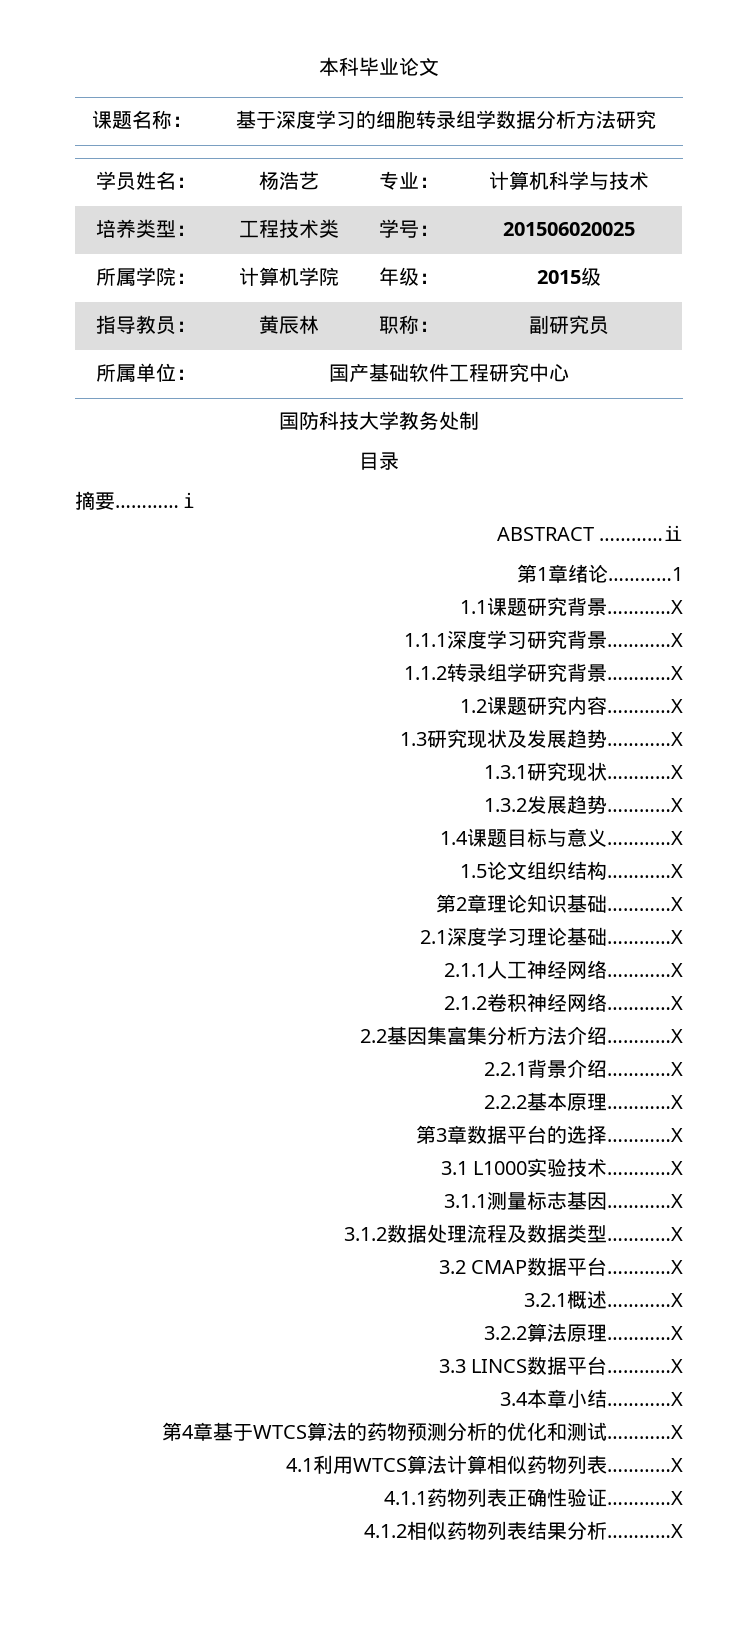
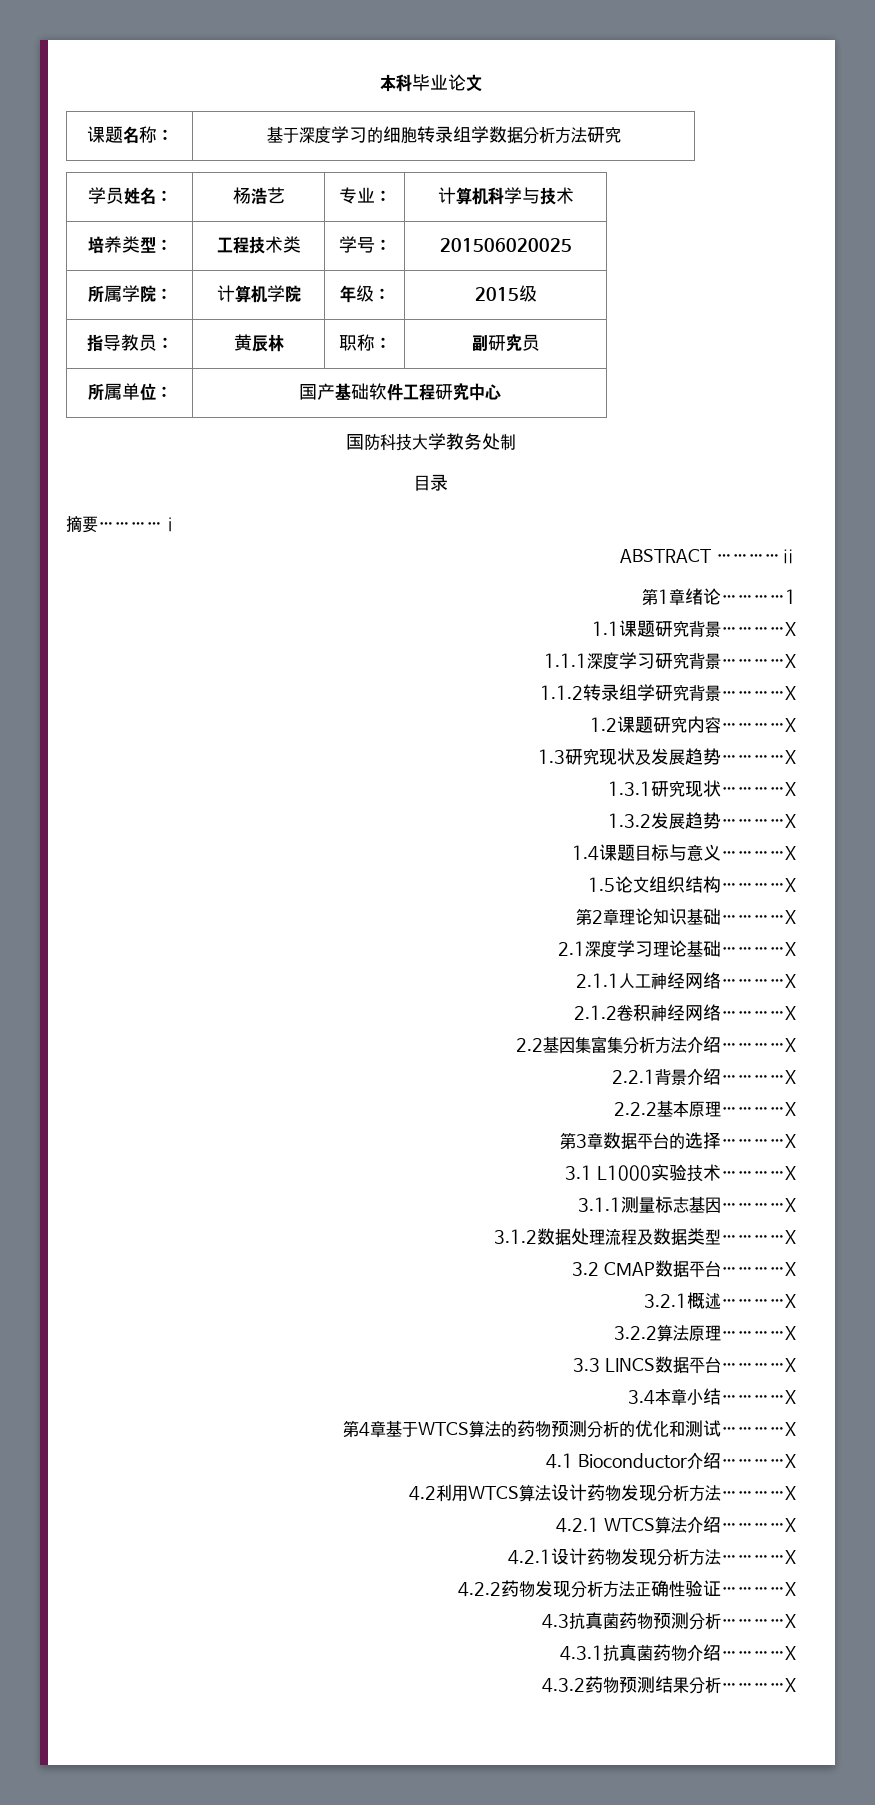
- 4.1利用WTCS算法计算相似药物列表…………X
- 4.1.1药物列表正确性验证…………X
- 4.1.2相似药物列表结果分析…………X
+ 4.1 Bioconductor介绍…………X
+ 4.2利用WTCS算法设计药物发现分析方法…………X
+ 4.2.1 WTCS算法介绍…………X
+ 4.2.1设计药物发现分析方法…………X
+ 4.2.2药物发现分析方法正确性验证…………X
+ 4.3抗真菌药物预测分析…………X
+ 4.3.1抗真菌药物介绍…………X
+ 4.3.2药物预测结果分析…………X

